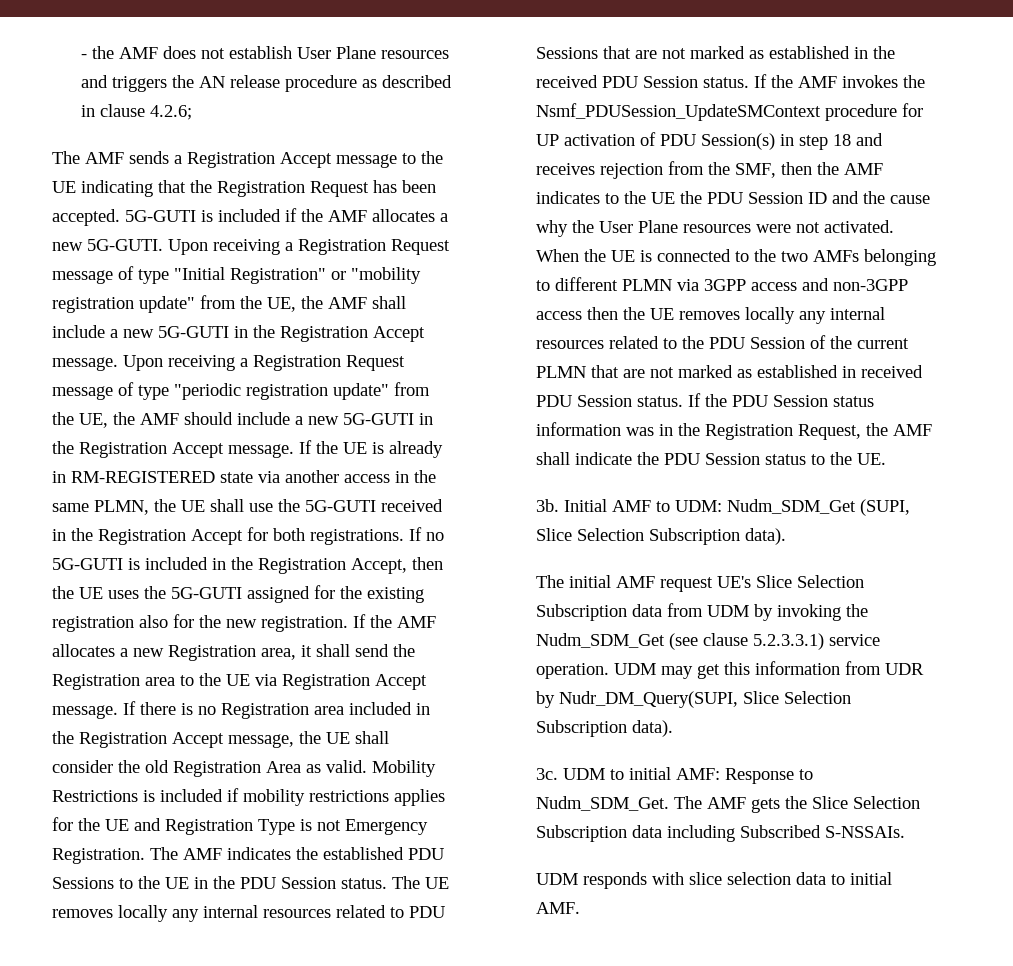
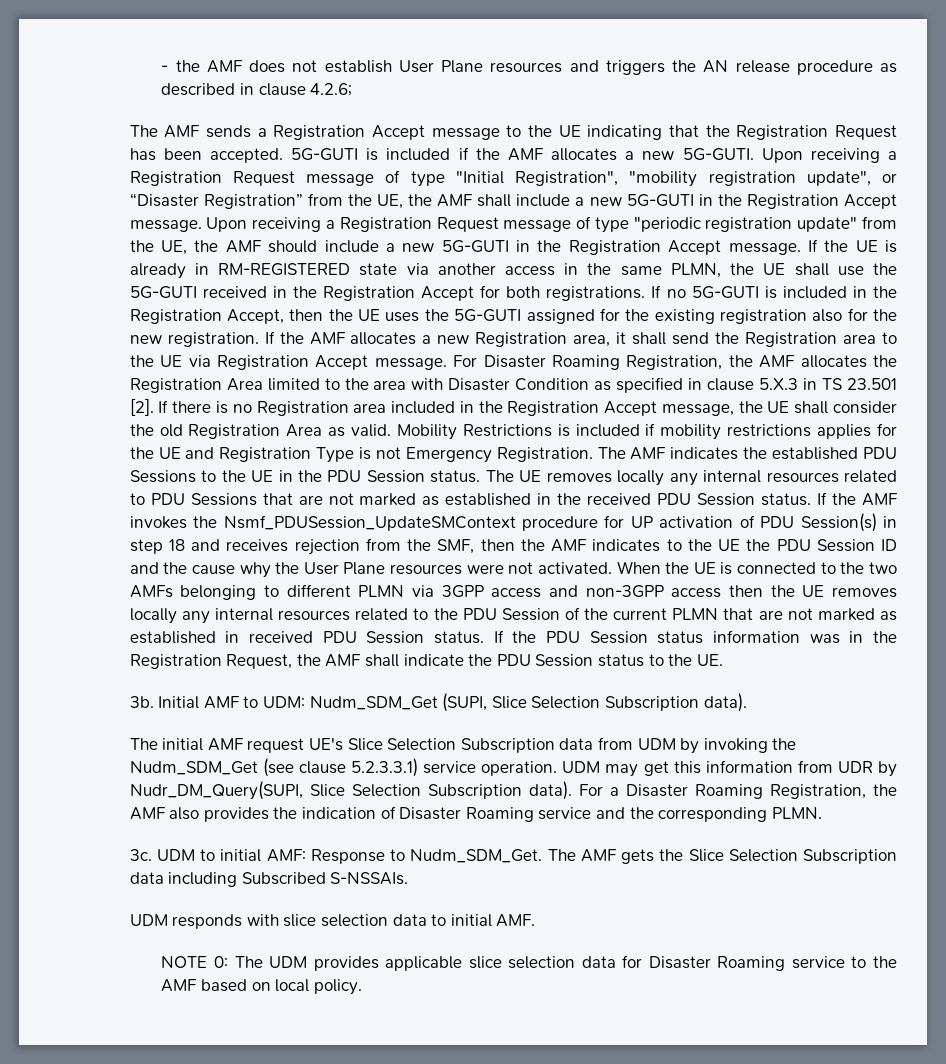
- Upon receiving a Registration Request message of type "Initial Registration" or "mobility registration update" from the UE, the AMF shall include a new 5G-GUTI in the Registration Accept message.
+ Upon receiving a Registration Request message of type "Initial Registration", "mobility registration update", or “Disaster Registration” from the UE, the AMF shall include a new 5G-GUTI in the Registration Accept message.
+ For Disaster Roaming Registration, the AMF allocates the Registration Area limited to the area with Disaster Condition as specified in clause 5.X.3 in TS 23.501 [2].
+ For a Disaster Roaming Registration, the AMF also provides the indication of Disaster Roaming service and the corresponding PLMN.
+ NOTE 0: The UDM provides applicable slice selection data for Disaster Roaming service to the AMF based on local policy.

